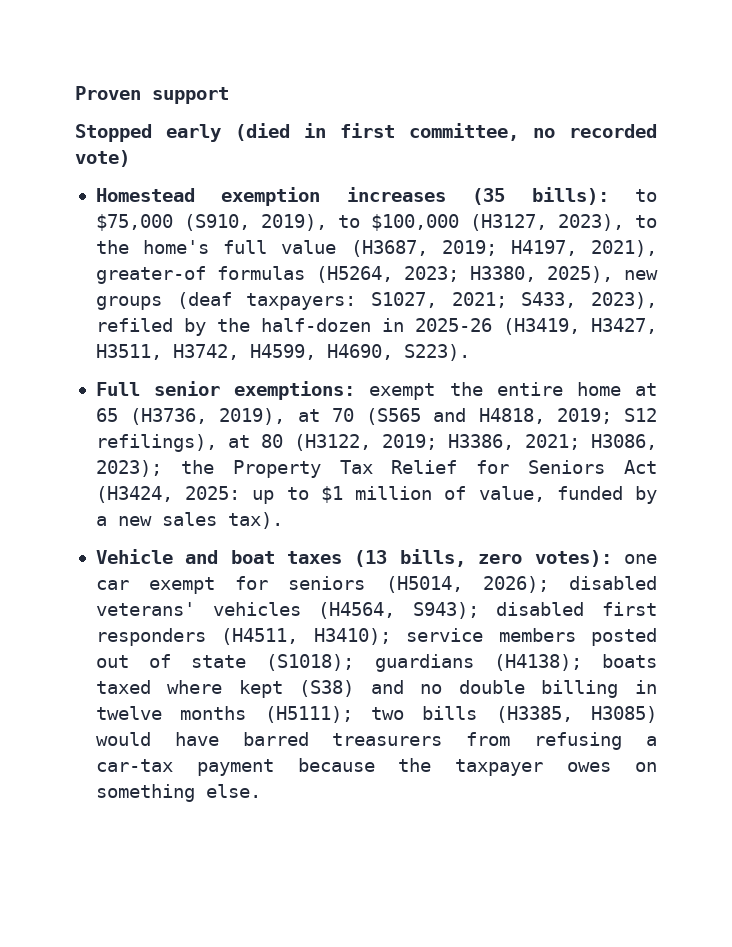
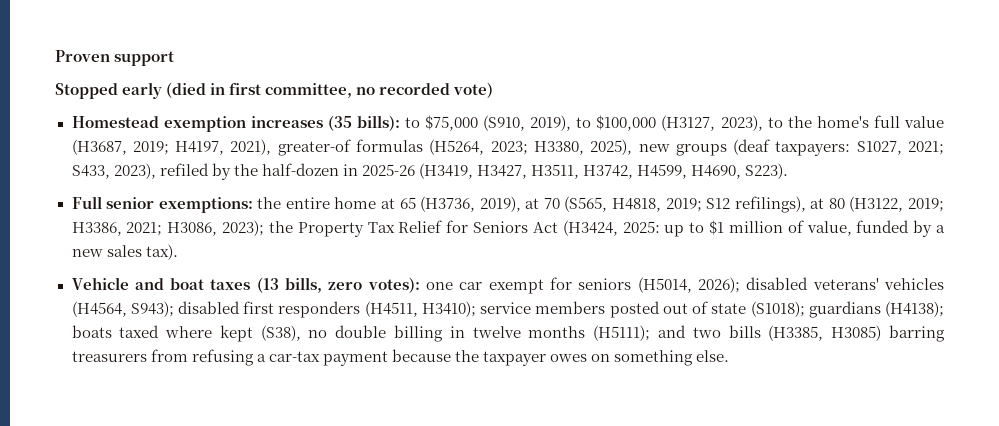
- Full senior exemptions: exempt the entire home at 65 (H3736, 2019), at 70 (S565 and H4818, 2019; S12 refilings), at 80 (H3122, 2019; H3386, 2021; H3086, 2023); the Property Tax Relief for Seniors Act (H3424, 2025: up to $1 million of value, funded by a new sales tax).
+ Full senior exemptions: the entire home at 65 (H3736, 2019), at 70 (S565, H4818, 2019; S12 refilings), at 80 (H3122, 2019; H3386, 2021; H3086, 2023); the Property Tax Relief for Seniors Act (H3424, 2025: up to $1 million of value, funded by a new sales tax).
- boats taxed where kept (S38) and no double billing in twelve months (H5111);
+ boats taxed where kept (S38), no double billing in twelve months (H5111);
- two bills (H3385, H3085) would have barred treasurers from refusing a car-tax payment because the taxpayer owes on something else.
+ and two bills (H3385, H3085) barring treasurers from refusing a car-tax payment because the taxpayer owes on something else.

